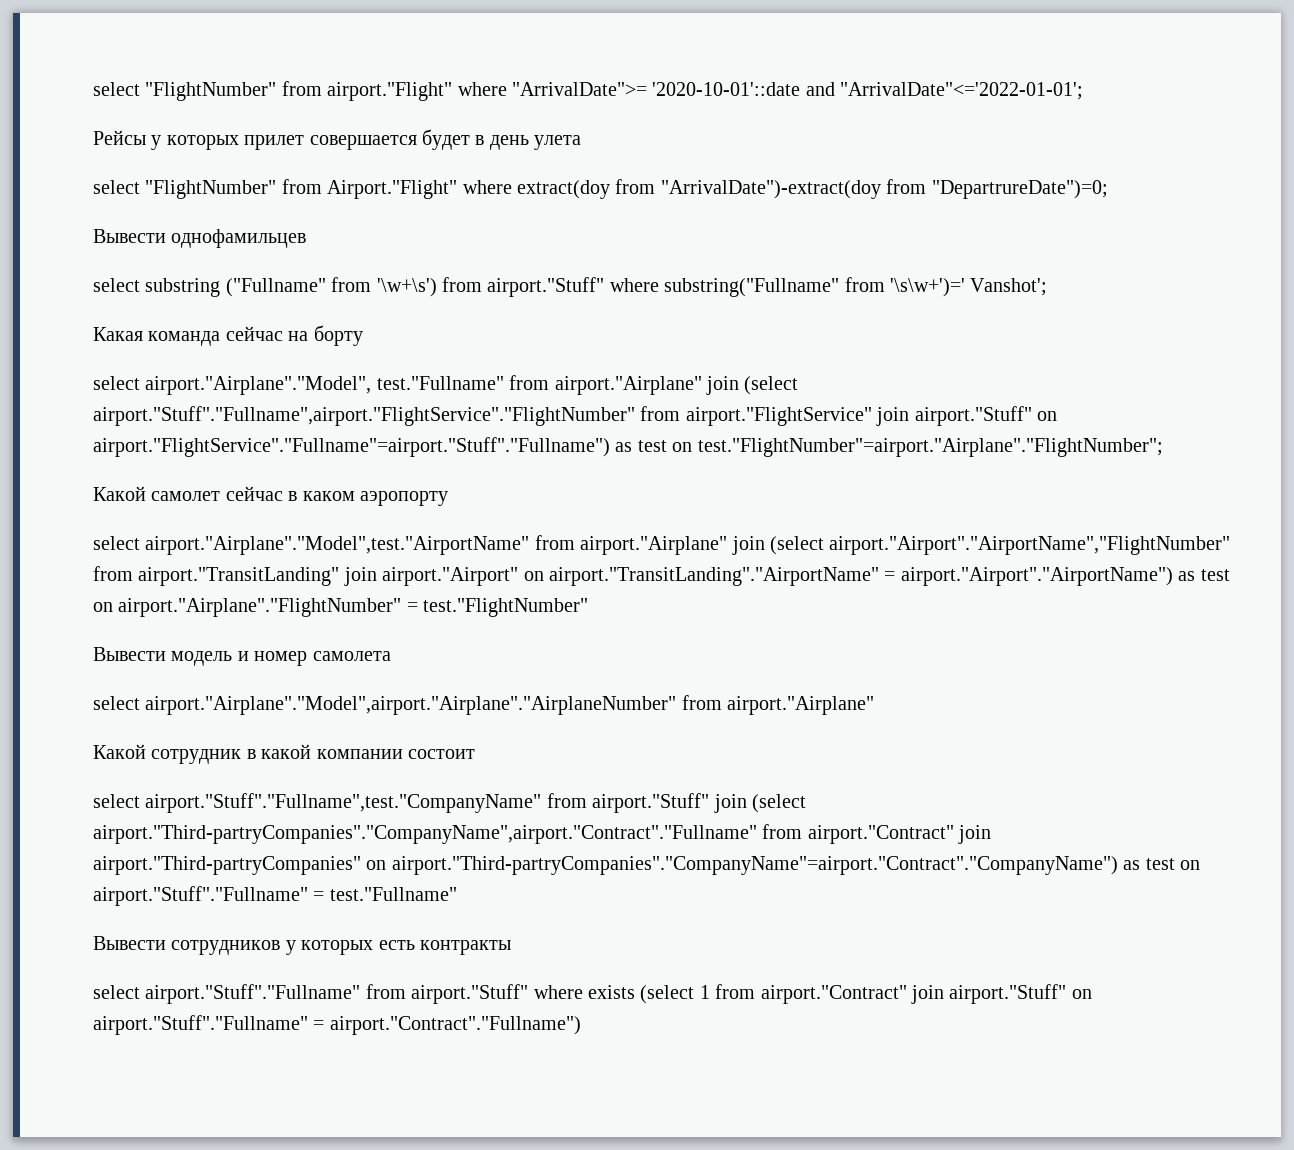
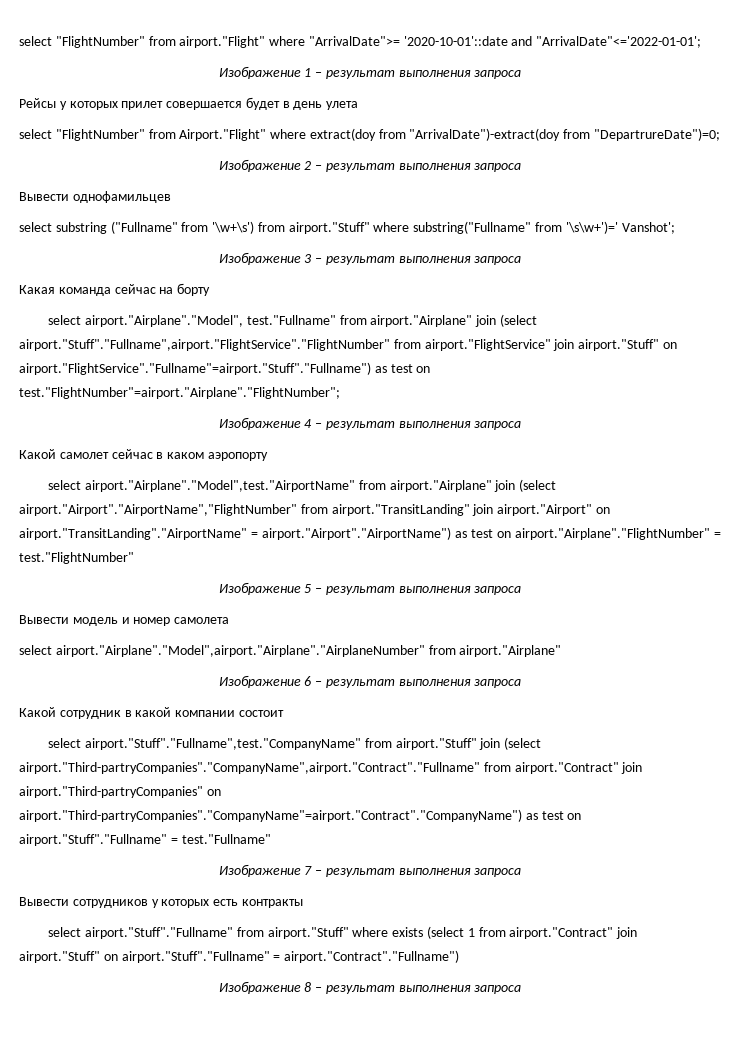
+ Изображение 1 – результат выполнения запроса
+ Изображение 2 – результат выполнения запроса
+ Изображение 3 – результат выполнения запроса
+ Изображение 4 – результат выполнения запроса
+ Изображение 5 – результат выполнения запроса
+ Изображение 6 – результат выполнения запроса
+ Изображение 7 – результат выполнения запроса
+ Изображение 8 – результат выполнения запроса

